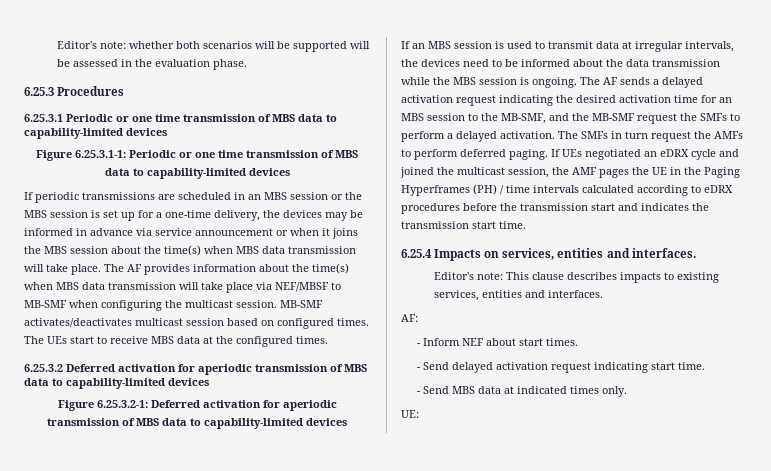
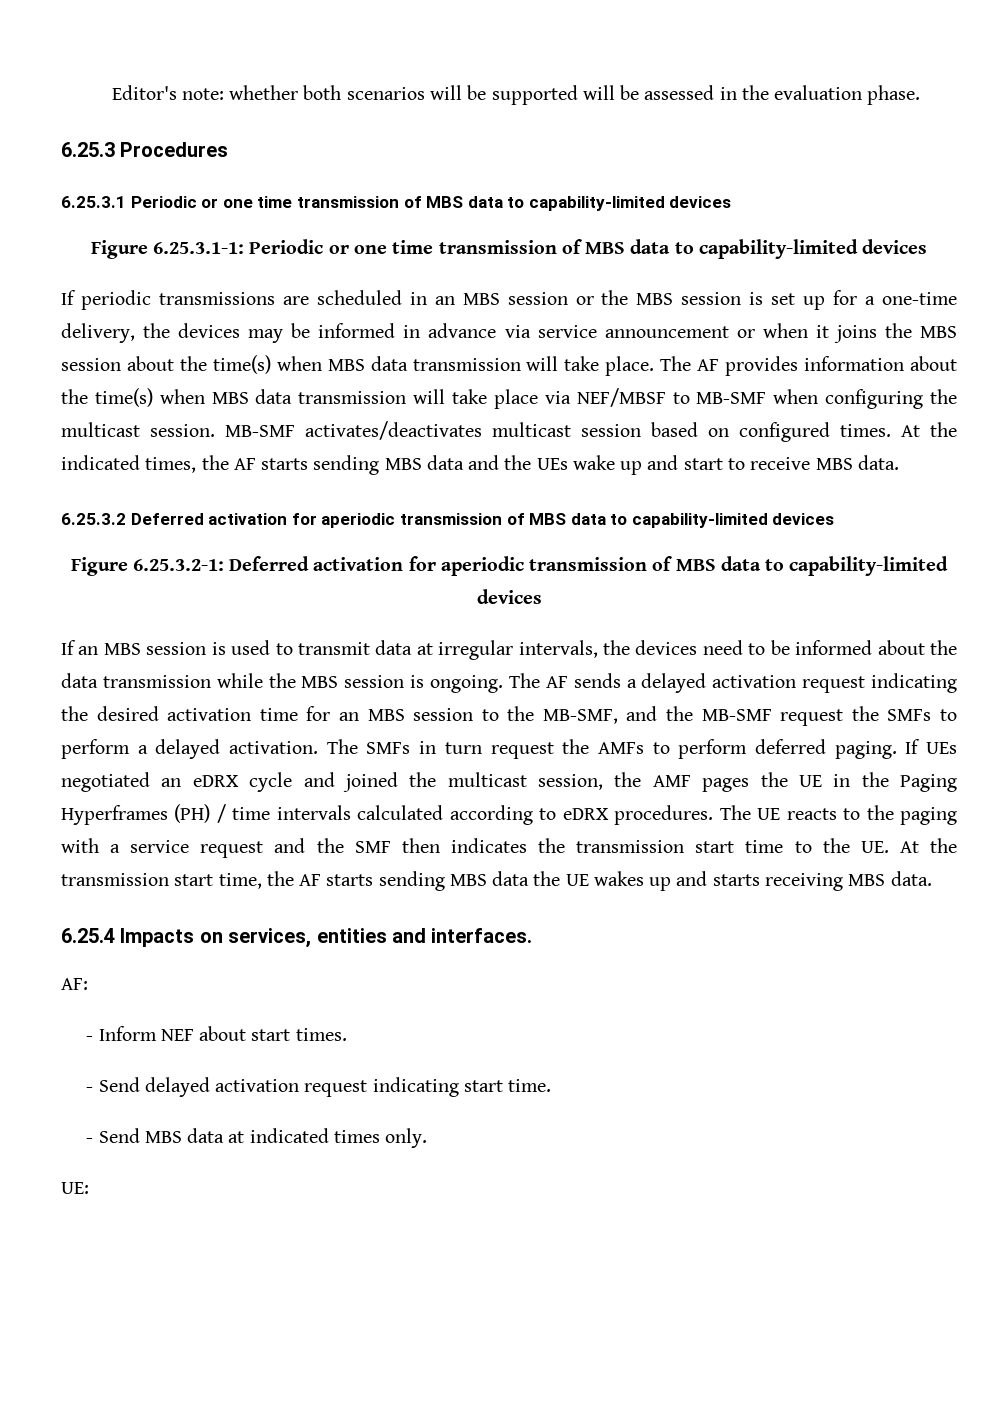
- The UEs start to receive MBS data at the configured times.
+ At the indicated times, the AF starts sending MBS data and the UEs wake up and start to receive MBS data.
- If UEs negotiated an eDRX cycle and joined the multicast session, the AMF pages the UE in the Paging Hyperframes (PH) / time intervals calculated according to eDRX procedures before the transmission start and indicates the transmission start time.
+ If UEs negotiated an eDRX cycle and joined the multicast session, the AMF pages the UE in the Paging Hyperframes (PH) / time intervals calculated according to eDRX procedures. The UE reacts to the paging with a service request and the SMF then indicates the transmission start time to the UE. At the transmission start time, the AF starts sending MBS data the UE wakes up and starts receiving MBS data.
- Editor's note: This clause describes impacts to existing services, entities and interfaces.

